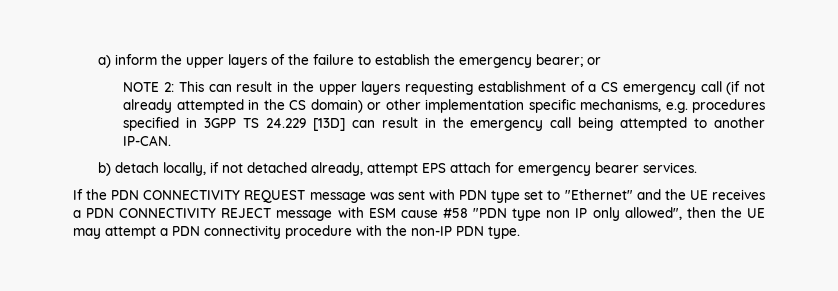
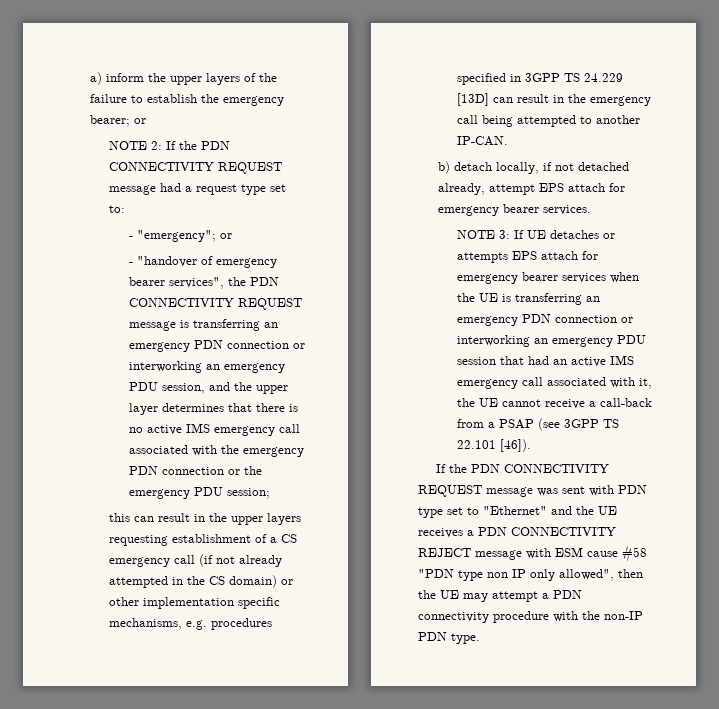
- NOTE 2: This can result in the upper layers requesting establishment of a CS emergency call (if not already attempted in the CS domain) or other implementation specific mechanisms, e.g. procedures specified in 3GPP TS 24.229 [13D] can result in the emergency call being attempted to another IP-CAN.
+ NOTE 2: If the PDN CONNECTIVITY REQUEST message had a request type set to:
+ - "emergency"; or
+ - "handover of emergency bearer services", the PDN CONNECTIVITY REQUEST message is transferring an emergency PDN connection or interworking an emergency PDU session, and the upper layer determines that there is no active IMS emergency call associated with the emergency PDN connection or the emergency PDU session;
+ this can result in the upper layers requesting establishment of a CS emergency call (if not already attempted in the CS domain) or other implementation specific mechanisms, e.g. procedures specified in 3GPP TS 24.229 [13D] can result in the emergency call being attempted to another IP-CAN.
+ NOTE 3: If UE detaches or attempts EPS attach for emergency bearer services when the UE is transferring an emergency PDN connection or interworking an emergency PDU session that had an active IMS emergency call associated with it, the UE cannot receive a call-back from a PSAP (see 3GPP TS 22.101 [46]).

